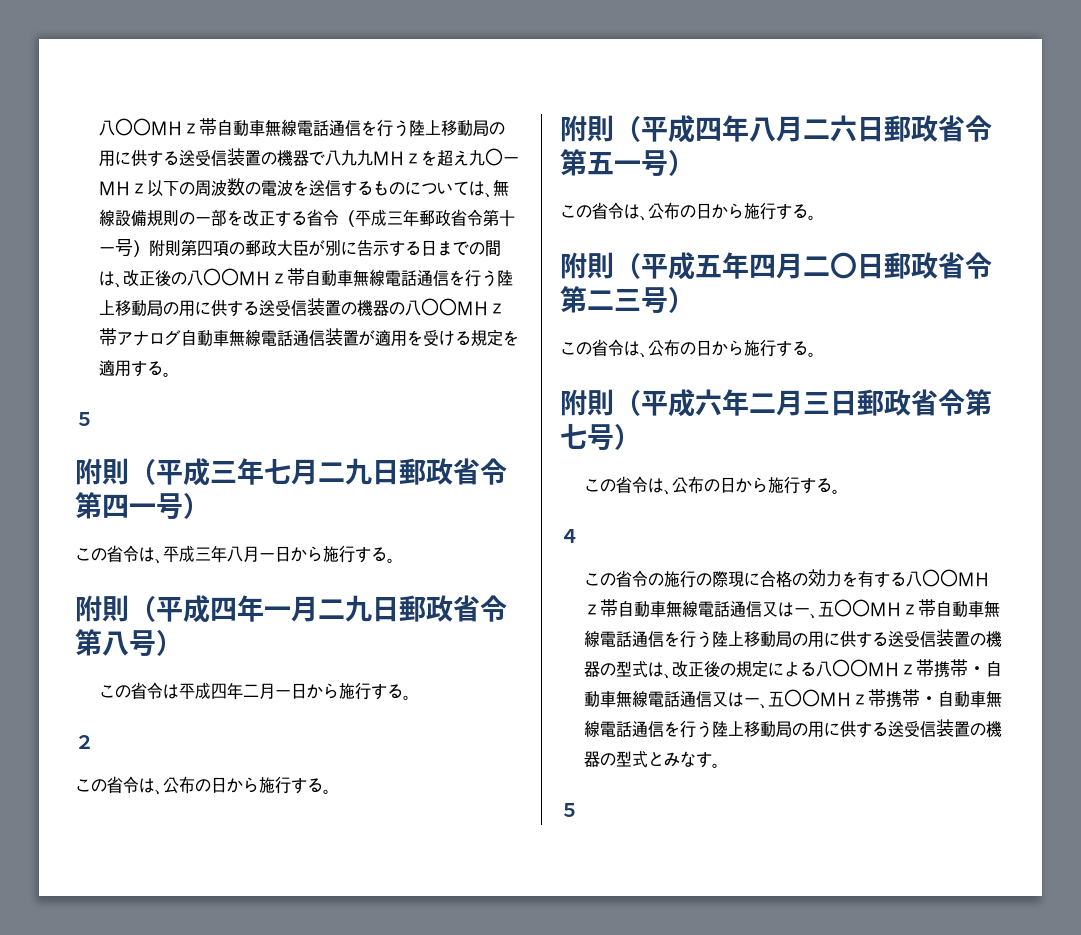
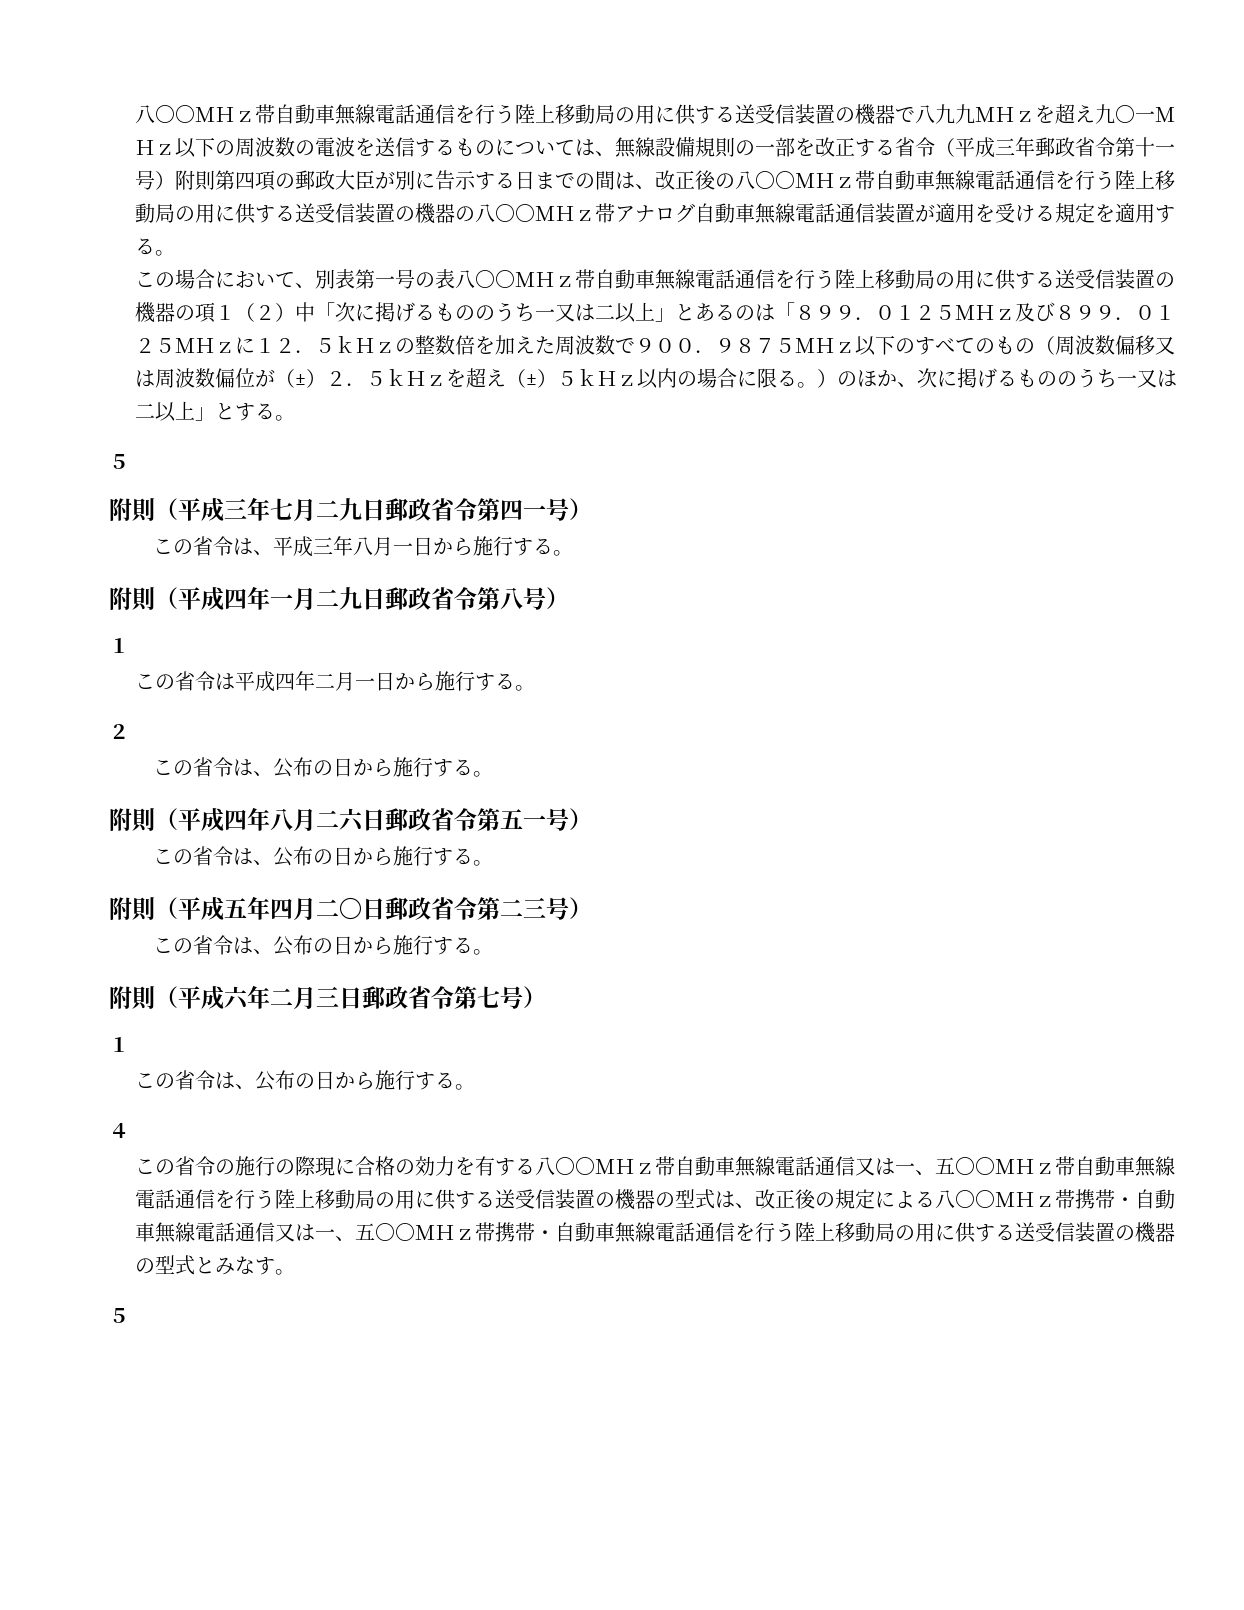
+ この場合において、別表第一号の表八〇〇ＭＨｚ帯自動車無線電話通信を行う陸上移動局の用に供する送受信装置の機器の項１（２）中「次に掲げるもののうち一又は二以上」とあるのは「８９９．０１２５ＭＨｚ及び８９９．０１２５ＭＨｚに１２．５ｋＨｚの整数倍を加えた周波数で９００．９８７５ＭＨｚ以下のすべてのもの（周波数偏移又は周波数偏位が（±）２．５ｋＨｚを超え（±）５ｋＨｚ以内の場合に限る。）のほか、次に掲げるもののうち一又は二以上」とする。
  附則（平成四年一月二九日郵政省令第八号）
+ １
  附則（平成六年二月三日郵政省令第七号）
+ １

